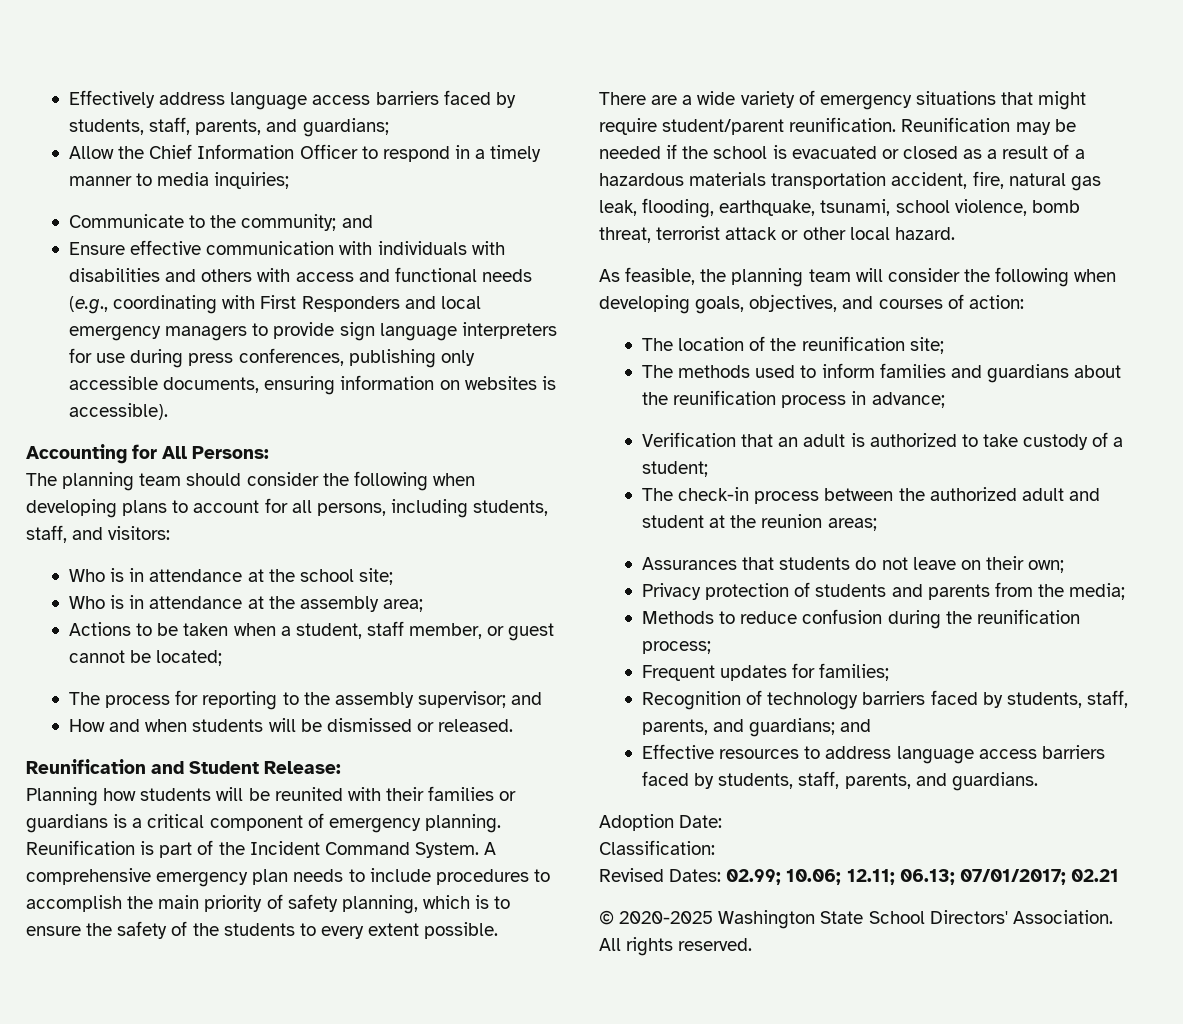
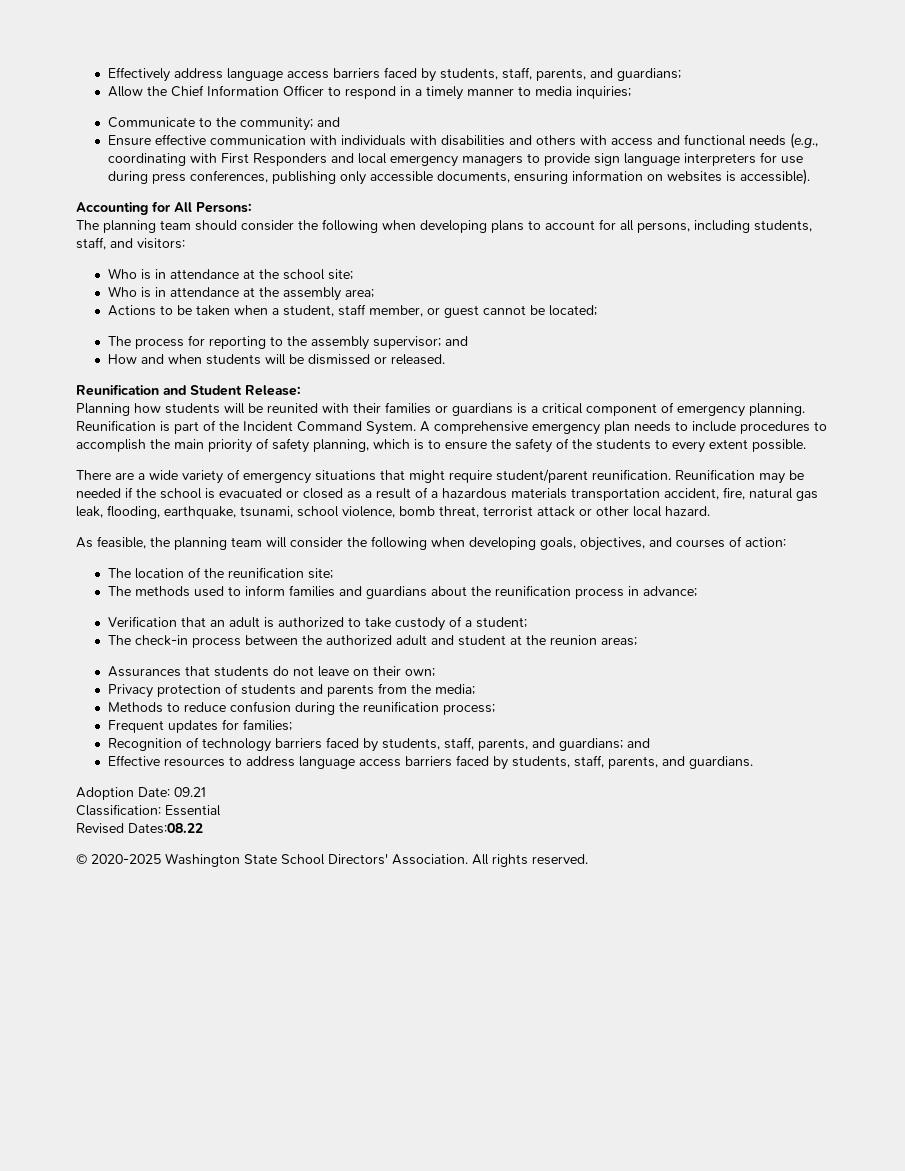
- Adoption Date:
+ Adoption Date: 09.21
- Classification:
+ Classification: Essential
- Revised Dates: 02.99; 10.06; 12.11; 06.13; 07/01/2017; 02.21
+ Revised Dates:08.22

